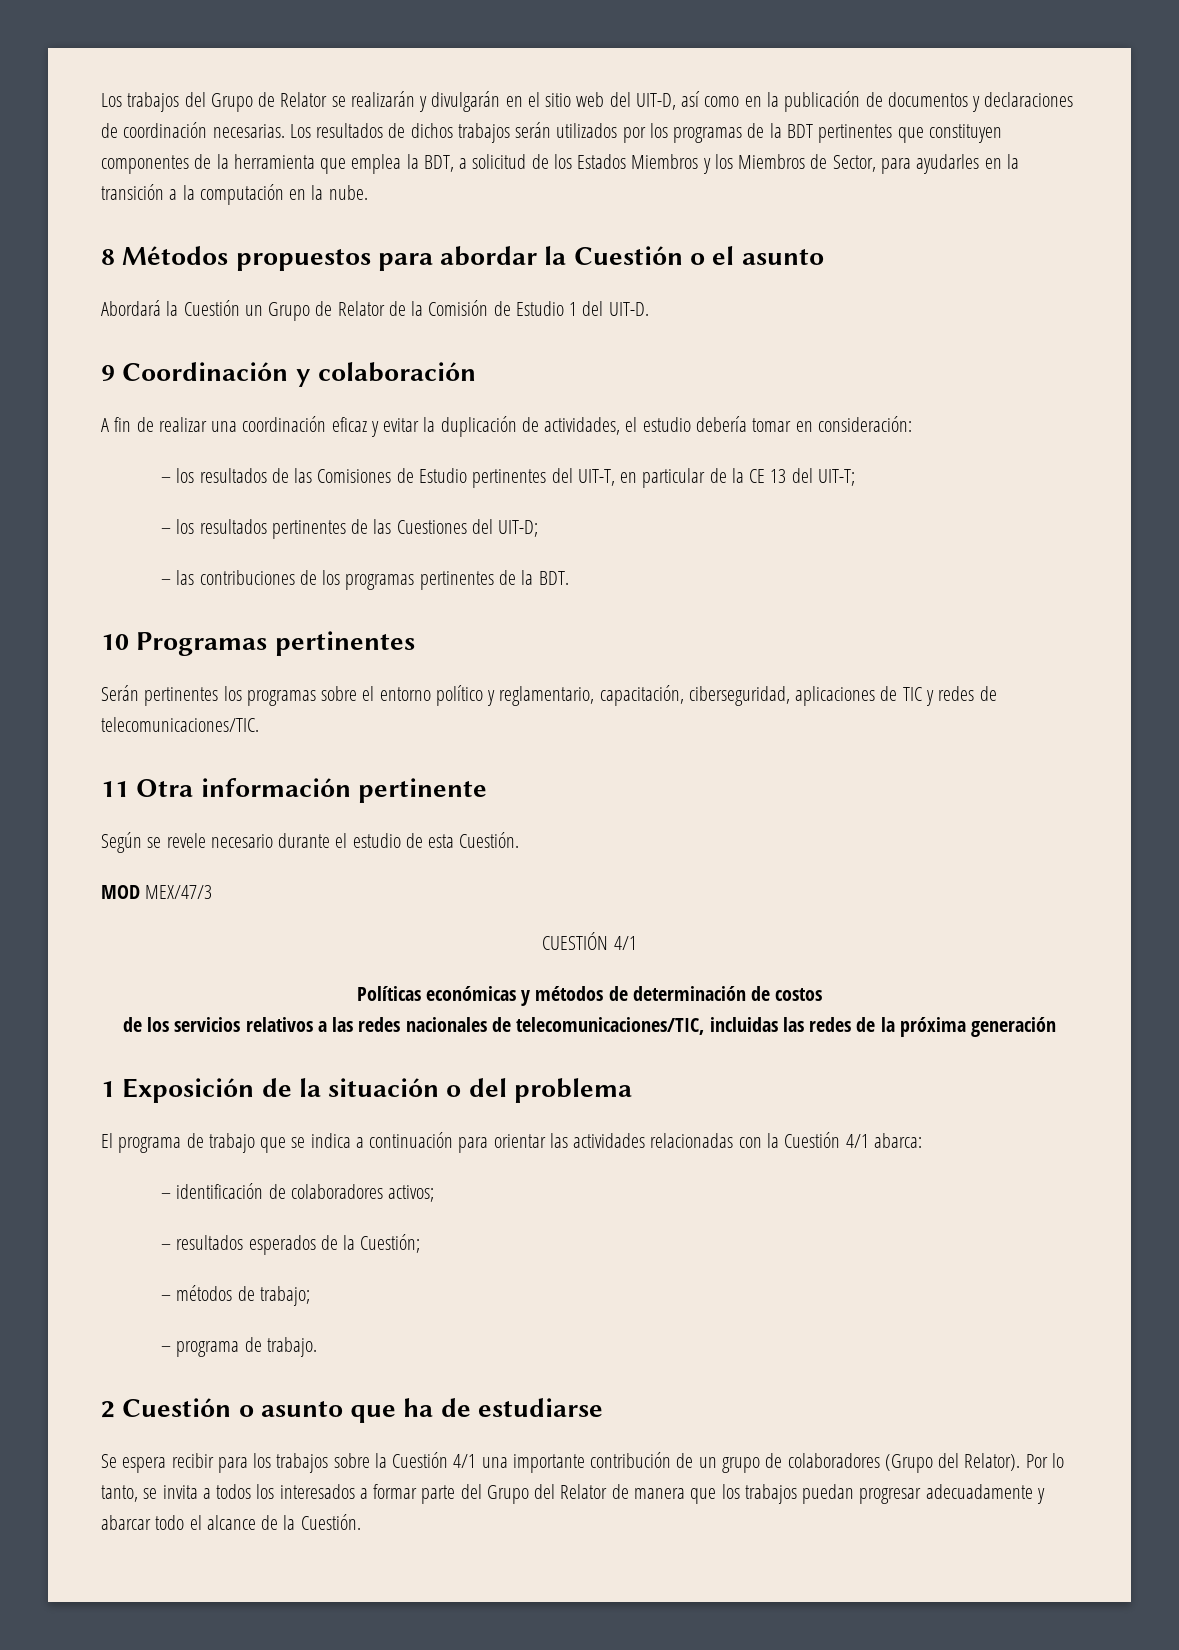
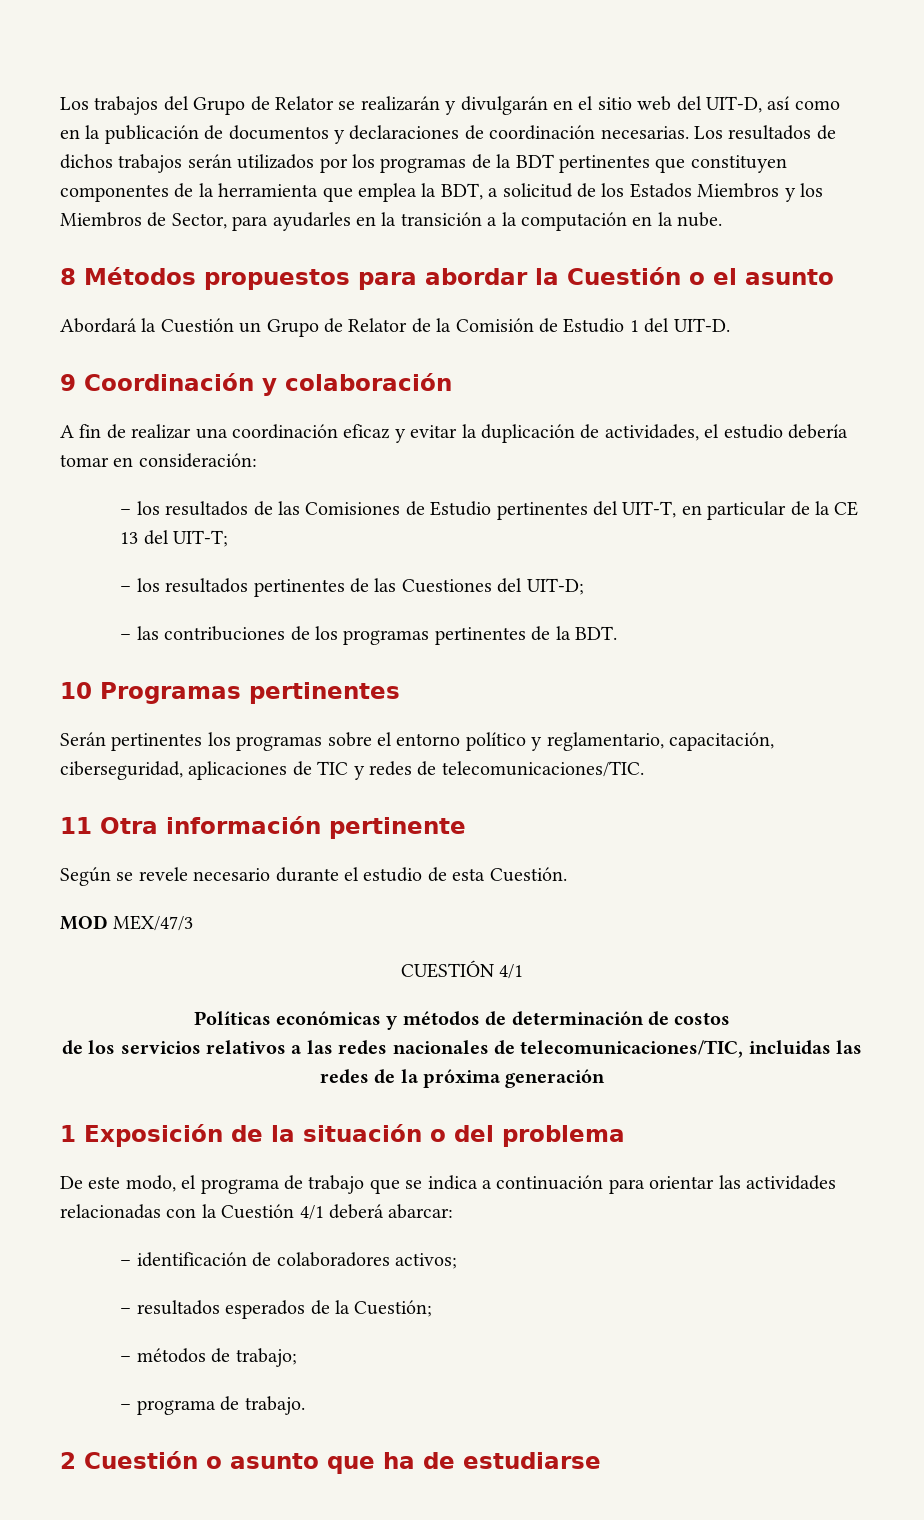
- El programa de trabajo que se indica a continuación para orientar las actividades relacionadas con la Cuestión 4/1 abarca:
+ De este modo, el programa de trabajo que se indica a continuación para orientar las actividades relacionadas con la Cuestión 4/1 deberá abarcar:
- Se espera recibir para los trabajos sobre la Cuestión 4/1 una importante contribución de un grupo de colaboradores (Grupo del Relator). Por lo tanto, se invita a todos los interesados a formar parte del Grupo del Relator de manera que los trabajos puedan progresar adecuadamente y abarcar todo el alcance de la Cuestión.

